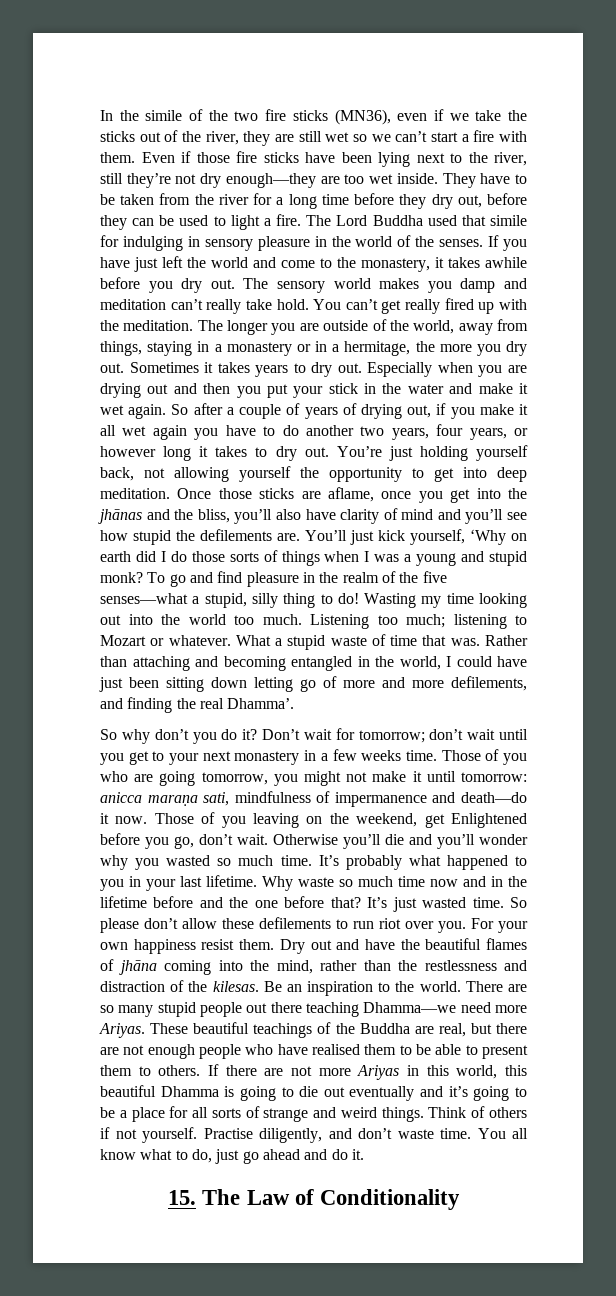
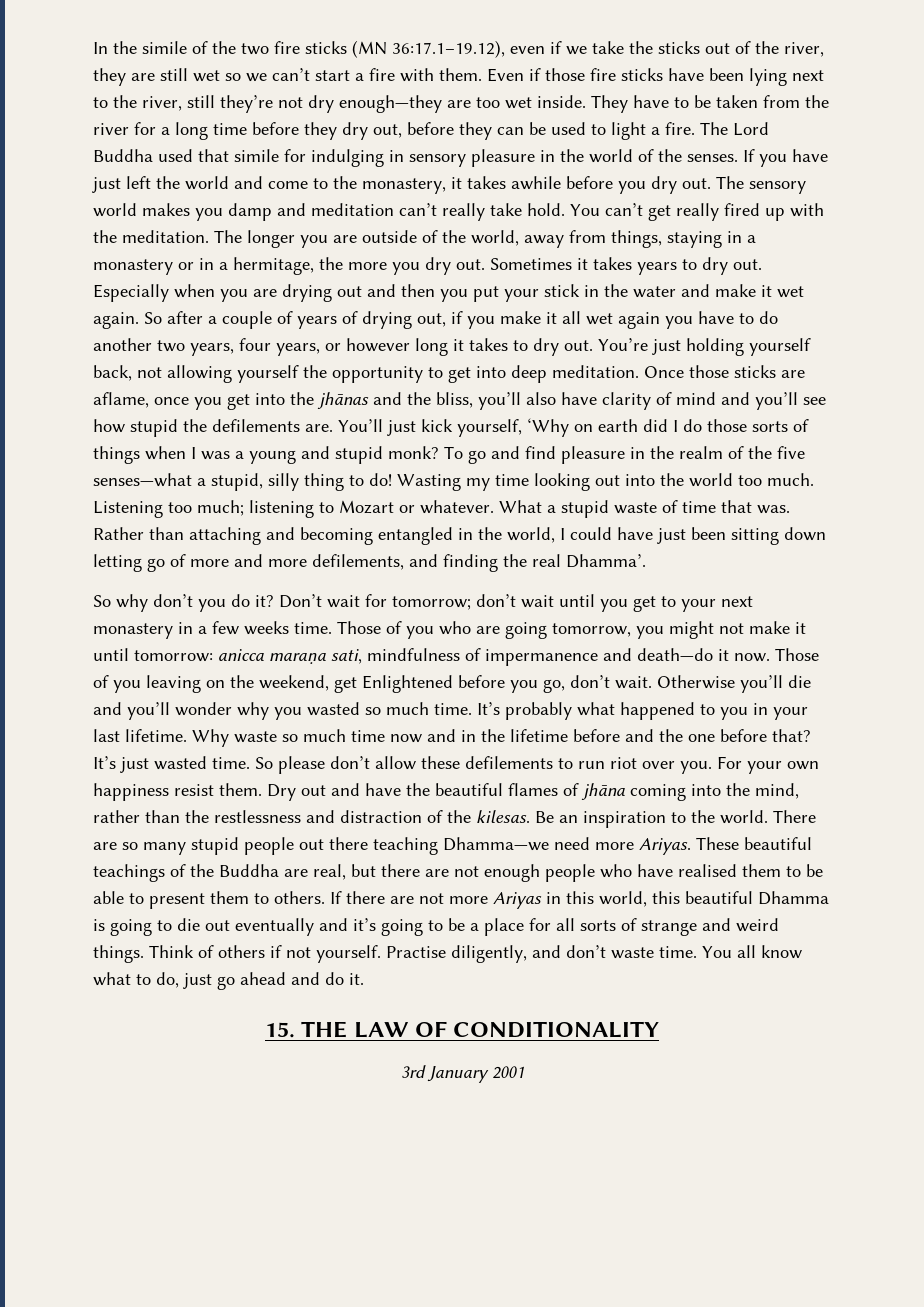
- In the simile of the two fire sticks (MN36), even if we take the sticks out of the river, they are still wet so we can’t start a fire with them.
+ In the simile of the two fire sticks (MN 36:17.1–19.12), even if we take the sticks out of the river, they are still wet so we can’t start a fire with them.
- 15. The Law of Conditionality
+ 15. THE LAW OF CONDITIONALITY
+ 3rd January 2001

